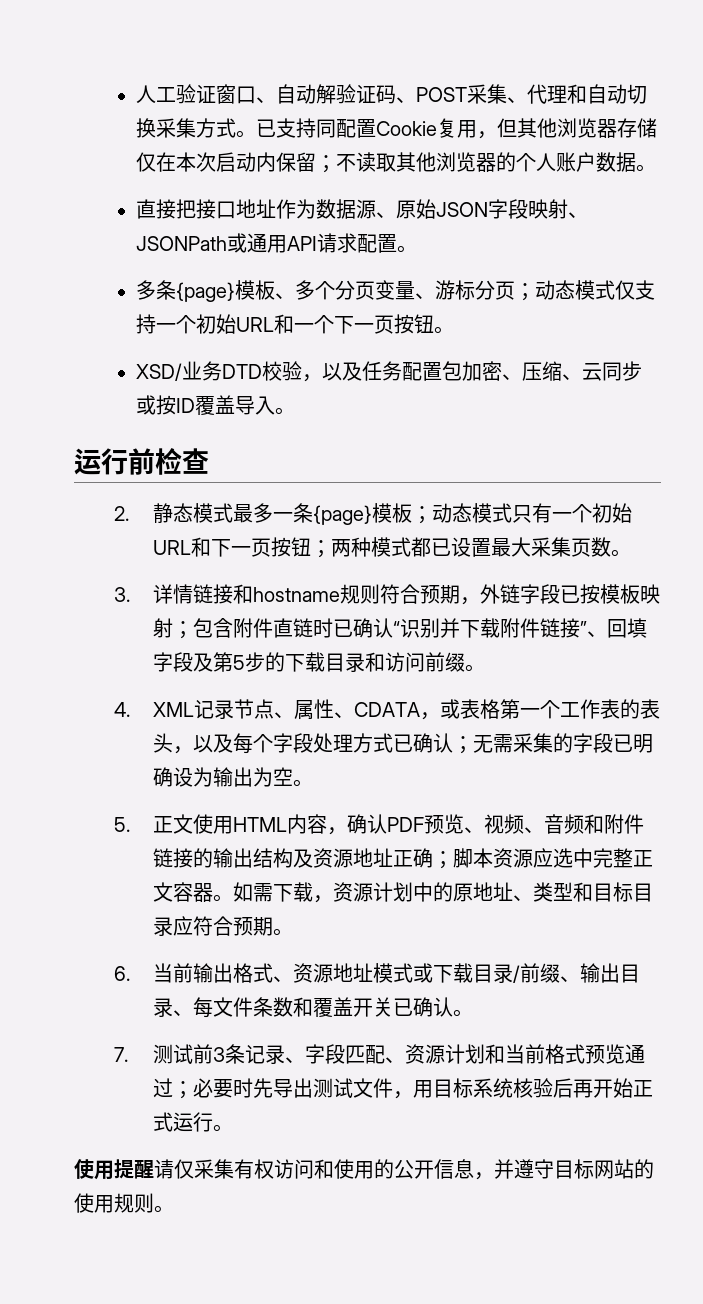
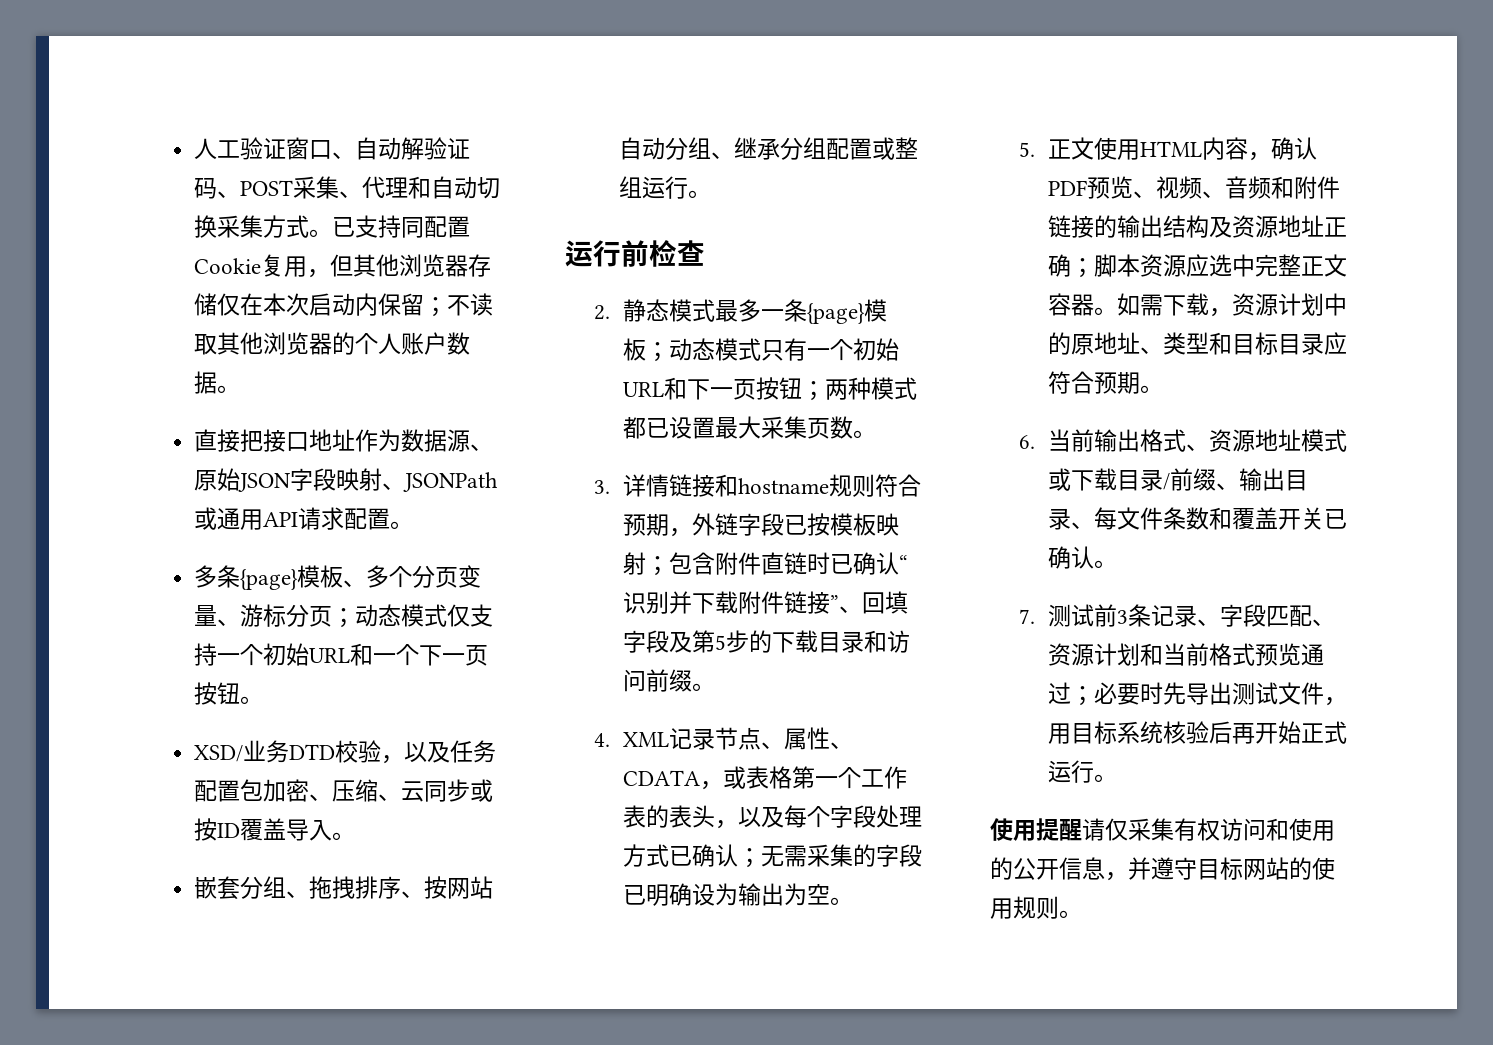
+ 嵌套分组、拖拽排序、按网站自动分组、继承分组配置或整组运行。

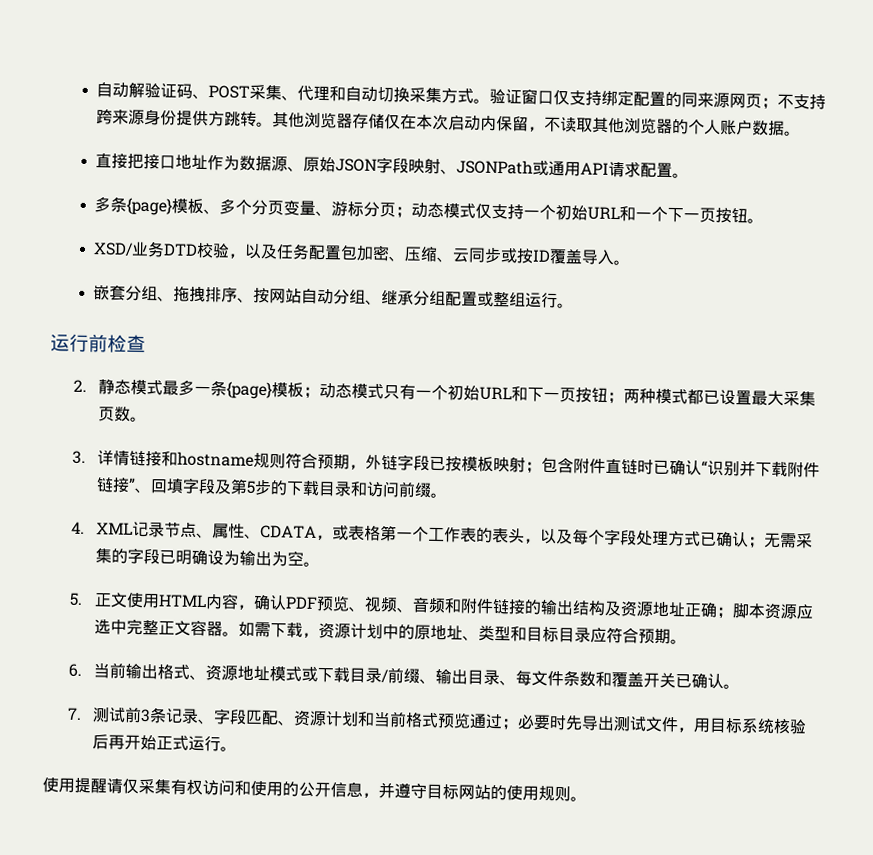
- 人工验证窗口、自动解验证码、POST采集、代理和自动切换采集方式。
+ 自动解验证码、POST采集、代理和自动切换采集方式。
- 已支持同配置Cookie复用，但其他浏览器存储仅在本次启动内保留；不读取其他浏览器的个人账户数据。
+ 验证窗口仅支持绑定配置的同来源网页；不支持跨来源身份提供方跳转。其他浏览器存储仅在本次启动内保留，不读取其他浏览器的个人账户数据。

